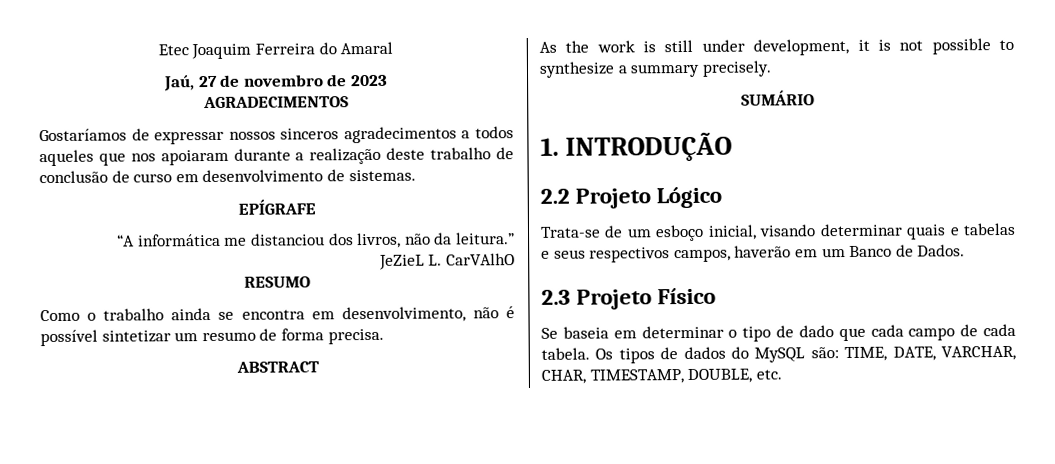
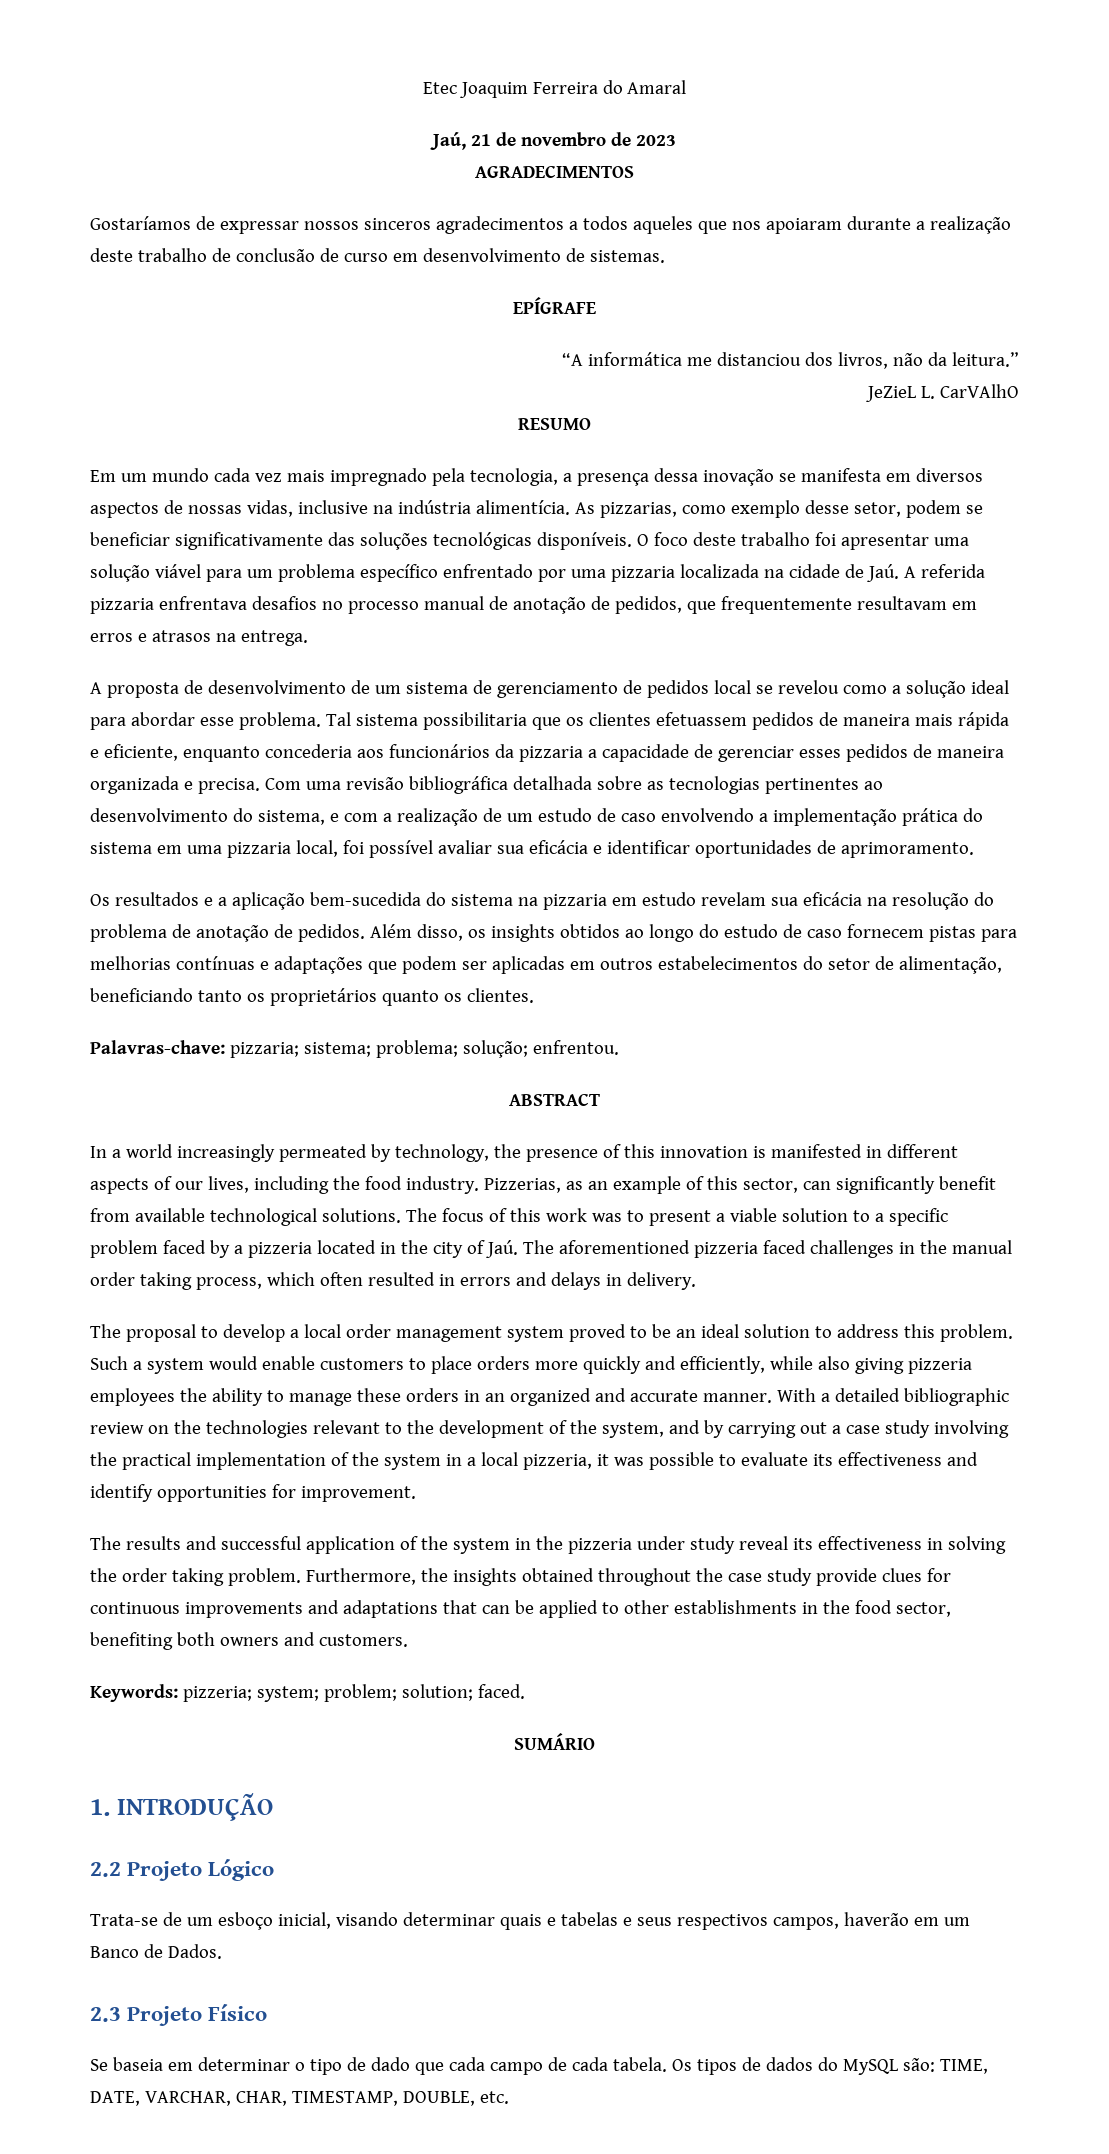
- Jaú, 27 de novembro de 2023
+ Jaú, 21 de novembro de 2023
- Como o trabalho ainda se encontra em desenvolvimento, não é possível sintetizar um resumo de forma precisa.
+ Em um mundo cada vez mais impregnado pela tecnologia, a presença dessa inovação se manifesta em diversos aspectos de nossas vidas, inclusive na indústria alimentícia. As pizzarias, como exemplo desse setor, podem se beneficiar significativamente das soluções tecnológicas disponíveis. O foco deste trabalho foi apresentar uma solução viável para um problema específico enfrentado por uma pizzaria localizada na cidade de Jaú. A referida pizzaria enfrentava desafios no processo manual de anotação de pedidos, que frequentemente resultavam em erros e atrasos na entrega.
+ A proposta de desenvolvimento de um sistema de gerenciamento de pedidos local se revelou como a solução ideal para abordar esse problema. Tal sistema possibilitaria que os clientes efetuassem pedidos de maneira mais rápida e eficiente, enquanto concederia aos funcionários da pizzaria a capacidade de gerenciar esses pedidos de maneira organizada e precisa. Com uma revisão bibliográfica detalhada sobre as tecnologias pertinentes ao desenvolvimento do sistema, e com a realização de um estudo de caso envolvendo a implementação prática do sistema em uma pizzaria local, foi possível avaliar sua eficácia e identificar oportunidades de aprimoramento.
+ Os resultados e a aplicação bem-sucedida do sistema na pizzaria em estudo revelam sua eficácia na resolução do problema de anotação de pedidos. Além disso, os insights obtidos ao longo do estudo de caso fornecem pistas para melhorias contínuas e adaptações que podem ser aplicadas em outros estabelecimentos do setor de alimentação, beneficiando tanto os proprietários quanto os clientes.
+ Palavras-chave: pizzaria; sistema; problema; solução; enfrentou.
  ABSTRACT
- As the work is still under development, it is not possible to synthesize a summary precisely.
+ In a world increasingly permeated by technology, the presence of this innovation is manifested in different aspects of our lives, including the food industry. Pizzerias, as an example of this sector, can significantly benefit from available technological solutions. The focus of this work was to present a viable solution to a specific problem faced by a pizzeria located in the city of Jaú. The aforementioned pizzeria faced challenges in the manual order taking process, which often resulted in errors and delays in delivery.
+ The proposal to develop a local order management system proved to be an ideal solution to address this problem. Such a system would enable customers to place orders more quickly and efficiently, while also giving pizzeria employees the ability to manage these orders in an organized and accurate manner. With a detailed bibliographic review on the technologies relevant to the development of the system, and by carrying out a case study involving the practical implementation of the system in a local pizzeria, it was possible to evaluate its effectiveness and identify opportunities for improvement.
+ The results and successful application of the system in the pizzeria under study reveal its effectiveness in solving the order taking problem. Furthermore, the insights obtained throughout the case study provide clues for continuous improvements and adaptations that can be applied to other establishments in the food sector, benefiting both owners and customers.
+ Keywords: pizzeria; system; problem; solution; faced.

